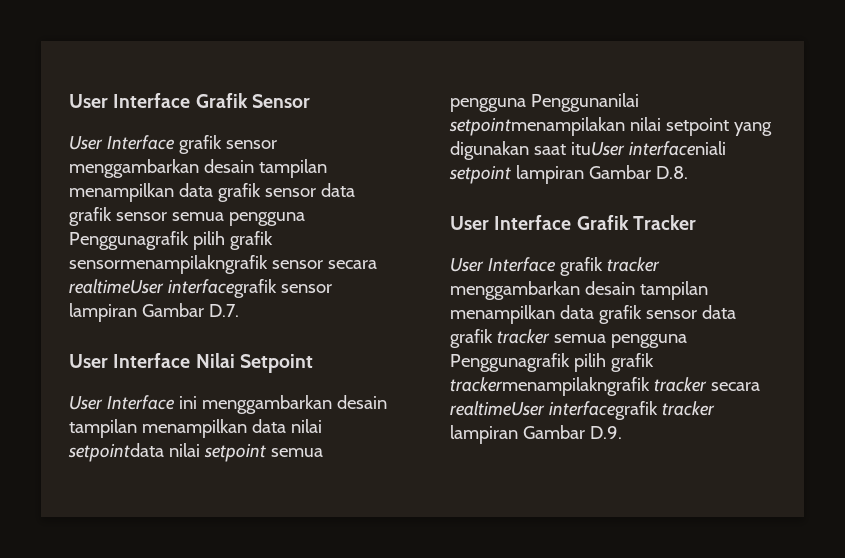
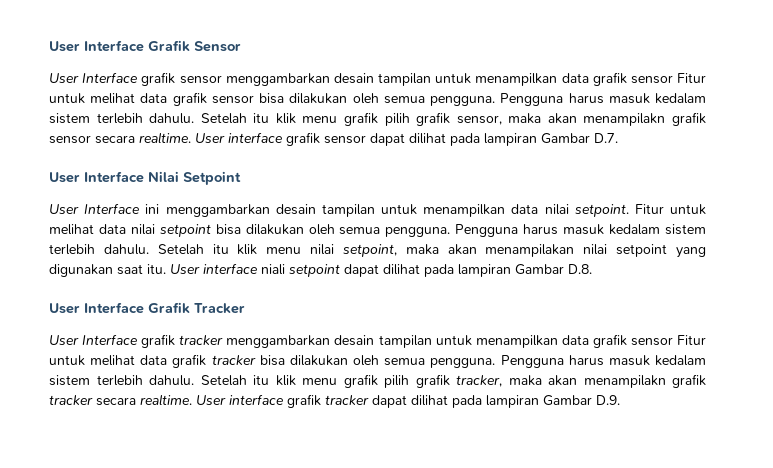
- User Interface grafik sensor menggambarkan desain tampilan menampilkan data grafik sensor data grafik sensor semua pengguna Penggunagrafik pilih grafik sensormenampilakngrafik sensor secara realtimeUser interfacegrafik sensor lampiran Gambar D.7.
+ User Interface grafik sensor menggambarkan desain tampilan untuk menampilkan data grafik sensor Fitur untuk melihat data grafik sensor bisa dilakukan oleh semua pengguna. Pengguna harus masuk kedalam sistem terlebih dahulu. Setelah itu klik menu grafik pilih grafik sensor, maka akan menampilakn grafik sensor secara realtime. User interface grafik sensor dapat dilihat pada lampiran Gambar D.7.
- User Interface ini menggambarkan desain tampilan menampilkan data nilai setpointdata nilai setpoint semua pengguna Penggunanilai setpointmenampilakan nilai setpoint yang digunakan saat ituUser interfaceniali setpoint lampiran Gambar D.8.
+ User Interface ini menggambarkan desain tampilan untuk menampilkan data nilai setpoint. Fitur untuk melihat data nilai setpoint bisa dilakukan oleh semua pengguna. Pengguna harus masuk kedalam sistem terlebih dahulu. Setelah itu klik menu nilai setpoint, maka akan menampilakan nilai setpoint yang digunakan saat itu. User interface niali setpoint dapat dilihat pada lampiran Gambar D.8.
- User Interface grafik tracker menggambarkan desain tampilan menampilkan data grafik sensor data grafik tracker semua pengguna Penggunagrafik pilih grafik trackermenampilakngrafik tracker secara realtimeUser interfacegrafik tracker lampiran Gambar D.9.
+ User Interface grafik tracker menggambarkan desain tampilan untuk menampilkan data grafik sensor Fitur untuk melihat data grafik tracker bisa dilakukan oleh semua pengguna. Pengguna harus masuk kedalam sistem terlebih dahulu. Setelah itu klik menu grafik pilih grafik tracker, maka akan menampilakn grafik tracker secara realtime. User interface grafik tracker dapat dilihat pada lampiran Gambar D.9.

